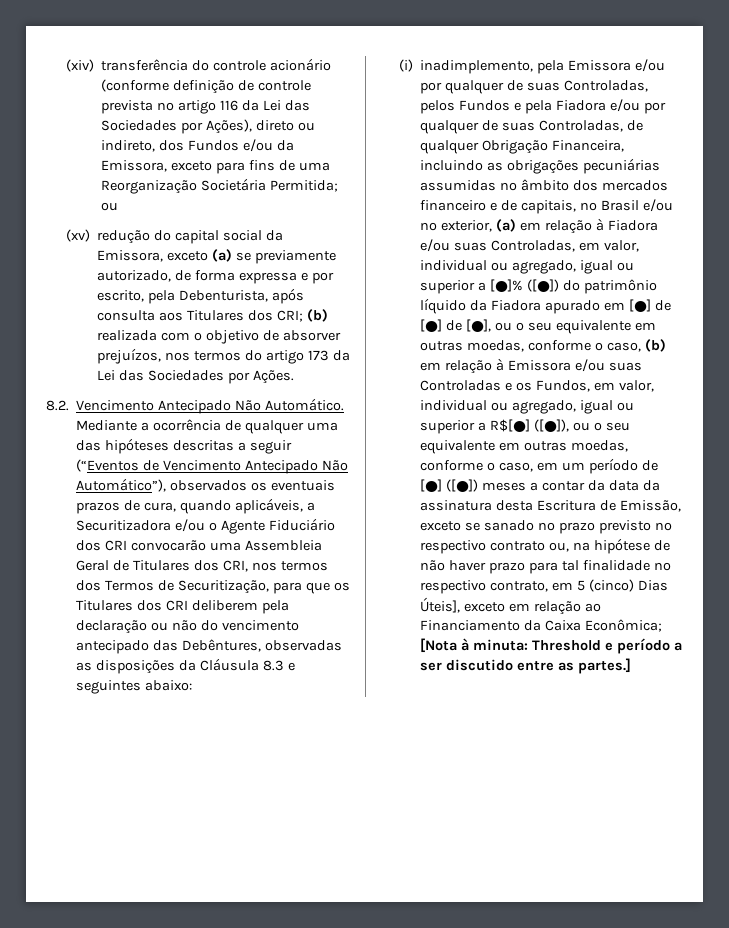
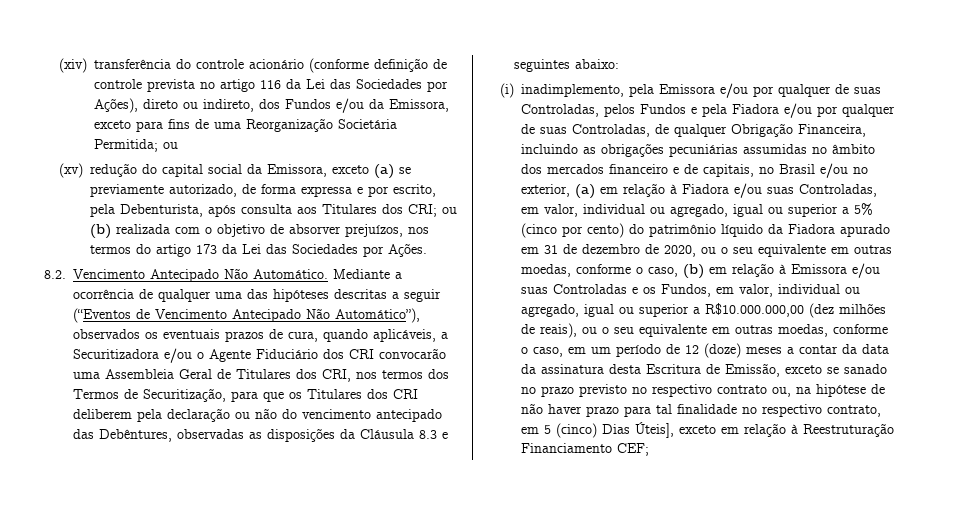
- (xv) redução do capital social da Emissora, exceto (a) se previamente autorizado, de forma expressa e por escrito, pela Debenturista, após consulta aos Titulares dos CRI; (b) realizada com o objetivo de absorver prejuízos, nos termos do artigo 173 da Lei das Sociedades por Ações.
+ (xv) redução do capital social da Emissora, exceto (a) se previamente autorizado, de forma expressa e por escrito, pela Debenturista, após consulta aos Titulares dos CRI; ou (b) realizada com o objetivo de absorver prejuízos, nos termos do artigo 173 da Lei das Sociedades por Ações.
- (i) inadimplemento, pela Emissora e/ou por qualquer de suas Controladas, pelos Fundos e pela Fiadora e/ou por qualquer de suas Controladas, de qualquer Obrigação Financeira, incluindo as obrigações pecuniárias assumidas no âmbito dos mercados financeiro e de capitais, no Brasil e/ou no exterior, (a) em relação à Fiadora e/ou suas Controladas, em valor, individual ou agregado, igual ou superior a [●]% ([●]) do patrimônio líquido da Fiadora apurado em [●] de [●] de [●], ou o seu equivalente em outras moedas, conforme o caso, (b) em relação à Emissora e/ou suas Controladas e os Fundos, em valor, individual ou agregado, igual ou superior a R$[●] ([●]), ou o seu equivalente em outras moedas, conforme o caso, em um período de [●] ([●]) meses a contar da data da assinatura desta Escritura de Emissão, exceto se sanado no prazo previsto no respectivo contrato ou, na hipótese de não haver prazo para tal finalidade no respectivo contrato, em 5 (cinco) Dias Úteis], exceto em relação ao Financiamento da Caixa Econômica; [Nota à minuta: Threshold e período a ser discutido entre as partes.]
+ (i) inadimplemento, pela Emissora e/ou por qualquer de suas Controladas, pelos Fundos e pela Fiadora e/ou por qualquer de suas Controladas, de qualquer Obrigação Financeira, incluindo as obrigações pecuniárias assumidas no âmbito dos mercados financeiro e de capitais, no Brasil e/ou no exterior, (a) em relação à Fiadora e/ou suas Controladas, em valor, individual ou agregado, igual ou superior a 5% (cinco por cento) do patrimônio líquido da Fiadora apurado em 31 de dezembro de 2020, ou o seu equivalente em outras moedas, conforme o caso, (b) em relação à Emissora e/ou suas Controladas e os Fundos, em valor, individual ou agregado, igual ou superior a R$10.000.000,00 (dez milhões de reais), ou o seu equivalente em outras moedas, conforme o caso, em um período de 12 (doze) meses a contar da data da assinatura desta Escritura de Emissão, exceto se sanado no prazo previsto no respectivo contrato ou, na hipótese de não haver prazo para tal finalidade no respectivo contrato, em 5 (cinco) Dias Úteis], exceto em relação à Reestruturação Financiamento CEF;

